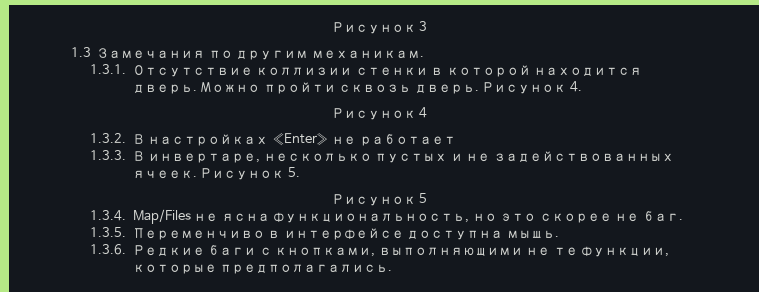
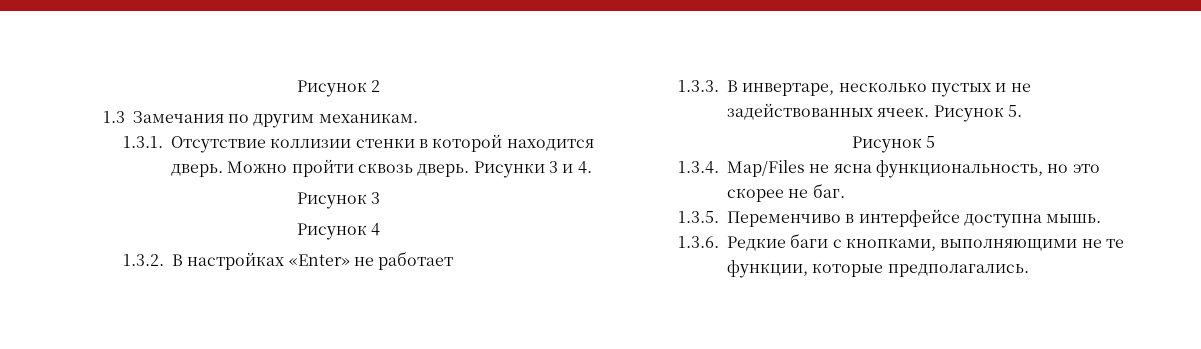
- Рисунок 3
+ Рисунок 2
- Рисунок 4.
+ Рисунки 3 и 4.
+ Рисунок 3

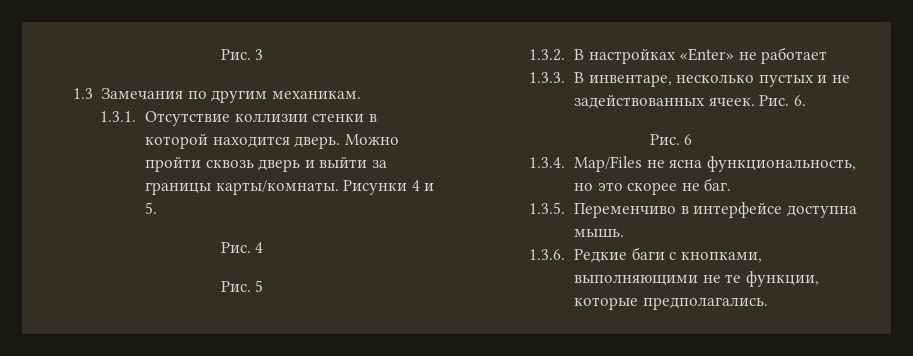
- Рисунок 2
+ Рис. 3
- Можно пройти сквозь дверь. Рисунки 3 и 4.
- Рисунок 3
- Рисунок 4
+ Можно пройти сквозь дверь и выйти за границы карты/комнаты. Рисунки 4 и 5.
+ Рис. 4
+ Рис. 5
- 1.3.3. В инвертаре, несколько пустых и не задействованных ячеек.
+ 1.3.3. В инвентаре, несколько пустых и не задействованных ячеек.
- Рисунок 5.
- Рисунок 5
+ Рис. 6.
+ Рис. 6

